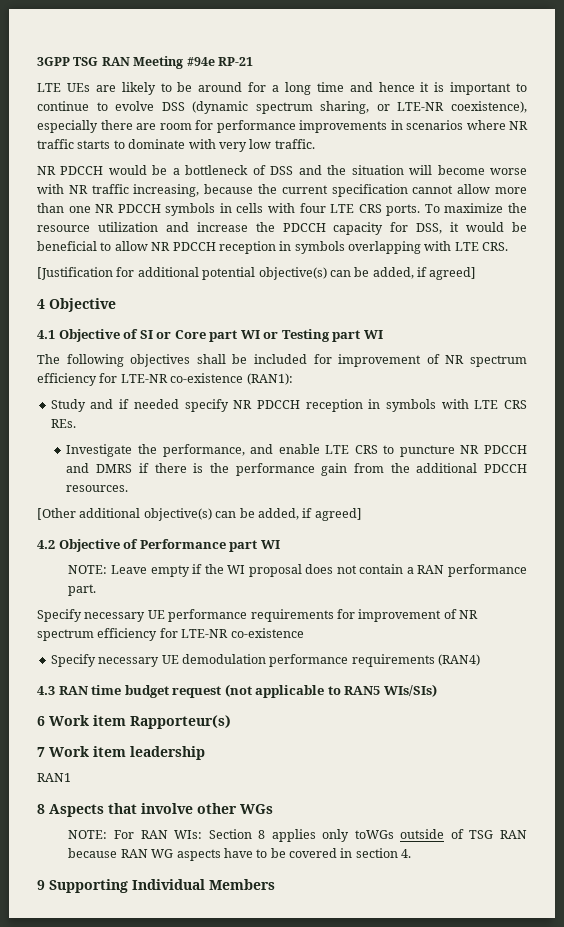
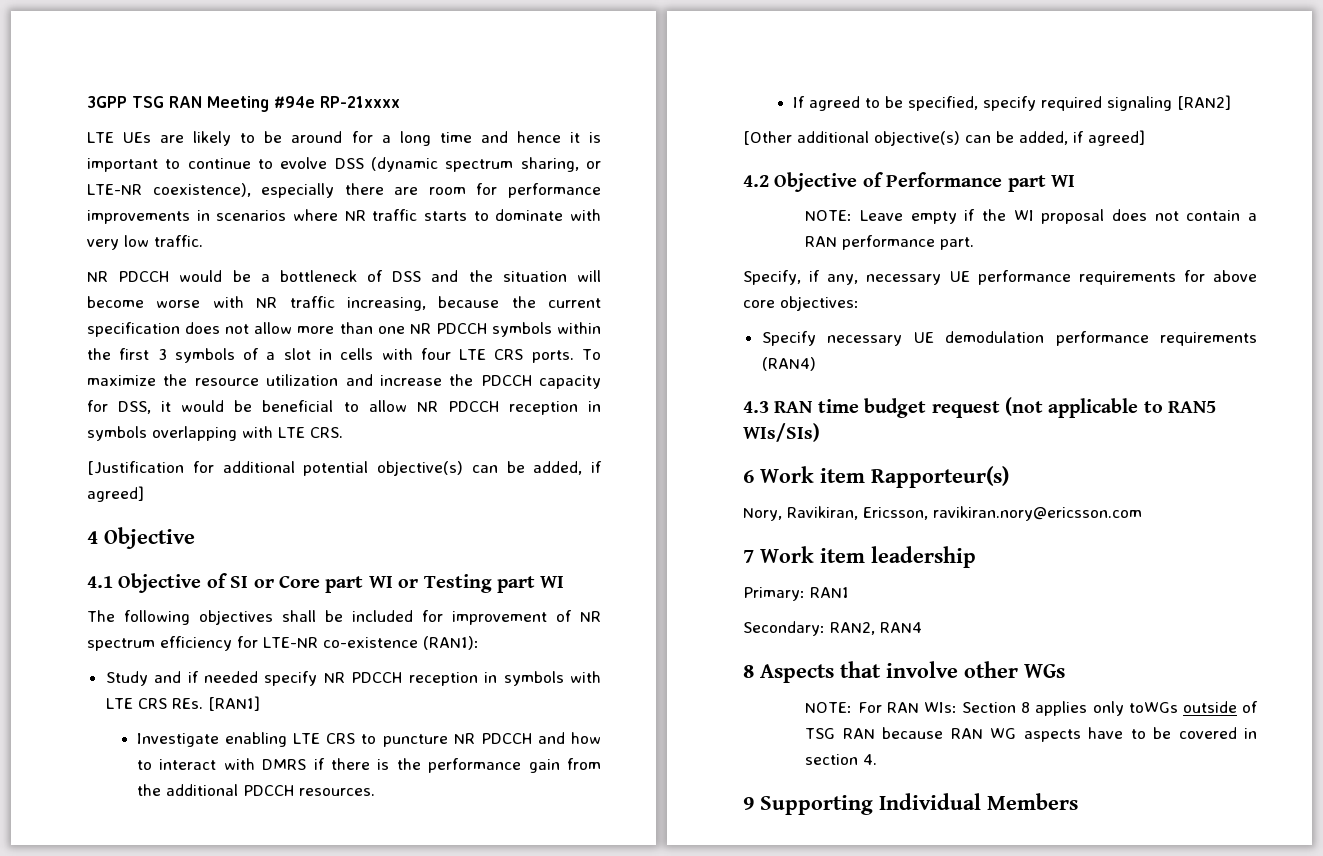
- 3GPP TSG RAN Meeting #94e RP-21
+ 3GPP TSG RAN Meeting #94e RP-21xxxx
- NR PDCCH would be a bottleneck of DSS and the situation will become worse with NR traffic increasing, because the current specification cannot allow more than one NR PDCCH symbols in cells with four LTE CRS ports.
+ NR PDCCH would be a bottleneck of DSS and the situation will become worse with NR traffic increasing, because the current specification does not allow more than one NR PDCCH symbols within the first 3 symbols of a slot in cells with four LTE CRS ports.
- Study and if needed specify NR PDCCH reception in symbols with LTE CRS REs.
+ Study and if needed specify NR PDCCH reception in symbols with LTE CRS REs. [RAN1]
- Investigate the performance, and enable LTE CRS to puncture NR PDCCH and DMRS if there is the performance gain from the additional PDCCH resources.
+ Investigate enabling LTE CRS to puncture NR PDCCH and how to interact with DMRS if there is the performance gain from the additional PDCCH resources.
+ If agreed to be specified, specify required signaling [RAN2]
- Specify necessary UE performance requirements for improvement of NR spectrum efficiency for LTE-NR co-existence
+ Specify, if any, necessary UE performance requirements for above core objectives:
+ Nory, Ravikiran, Ericsson, ravikiran.nory@ericsson.com
- RAN1
+ Primary: RAN1
+ Secondary: RAN2, RAN4

